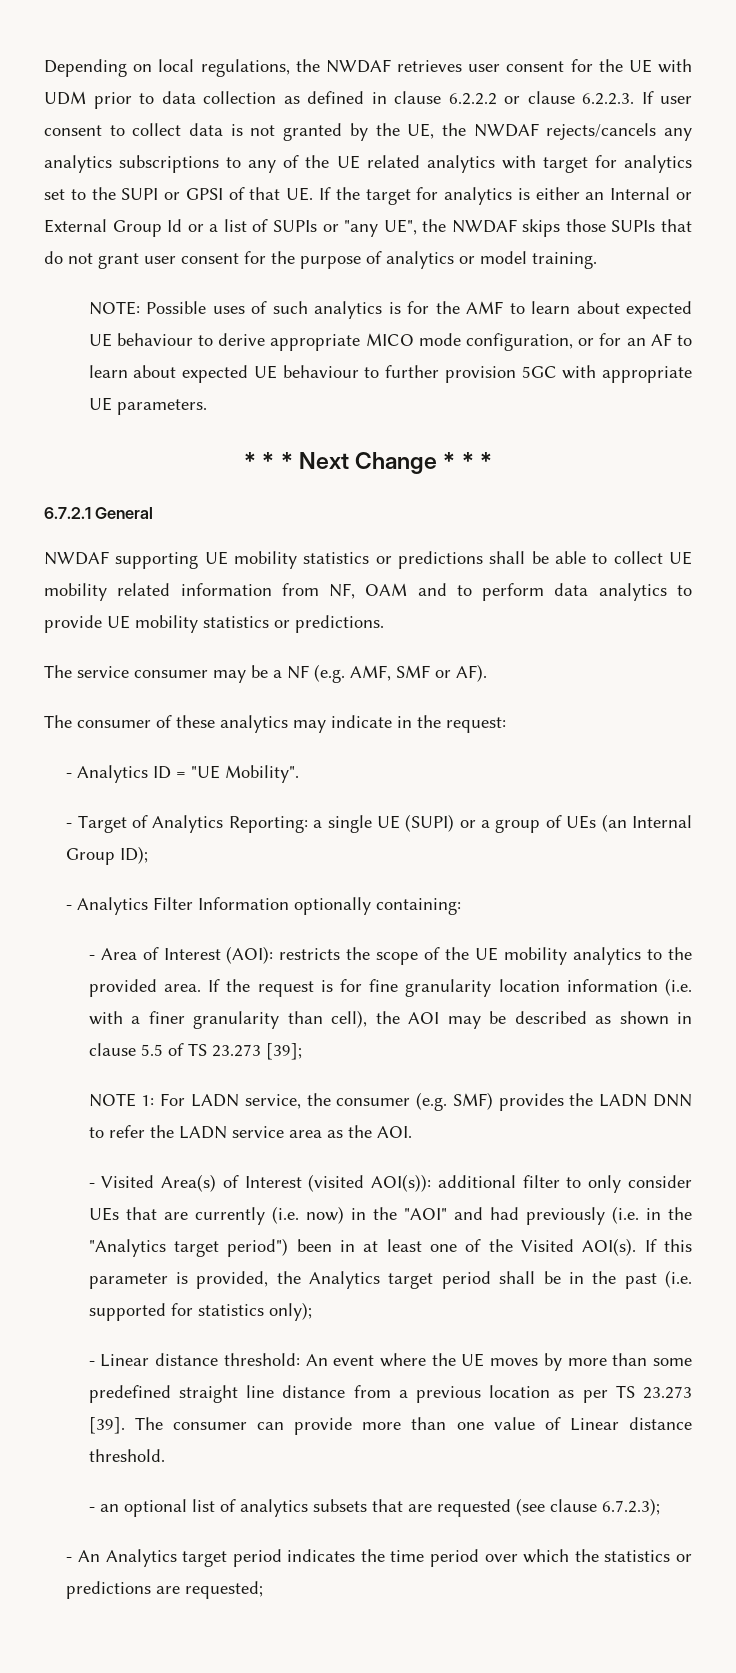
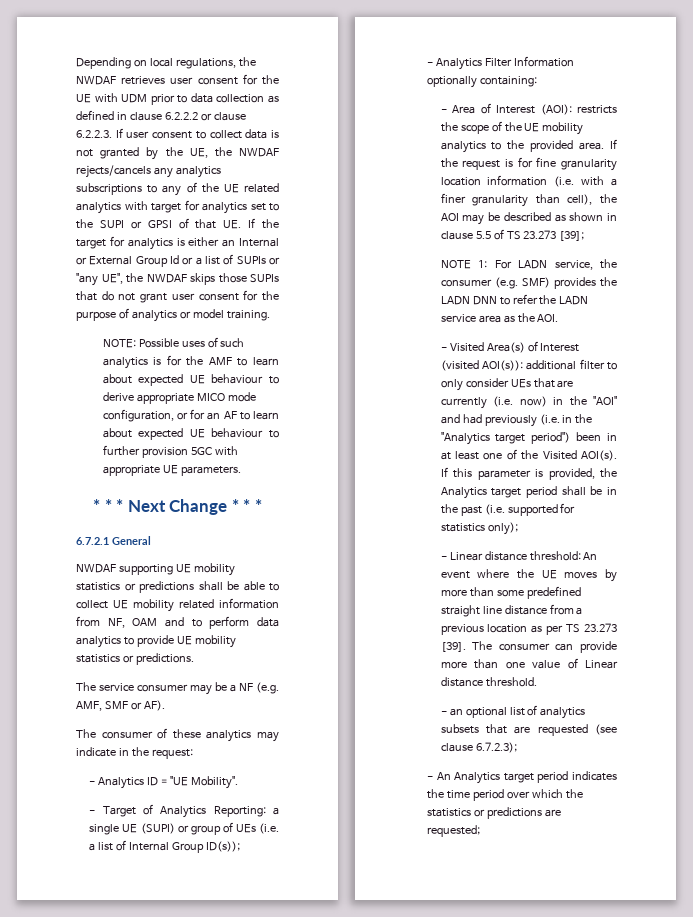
- - Target of Analytics Reporting: a single UE (SUPI) or a group of UEs (an Internal Group ID);
+ - Target of Analytics Reporting: a single UE (SUPI) or group of UEs (i.e. a list of Internal Group ID(s));

